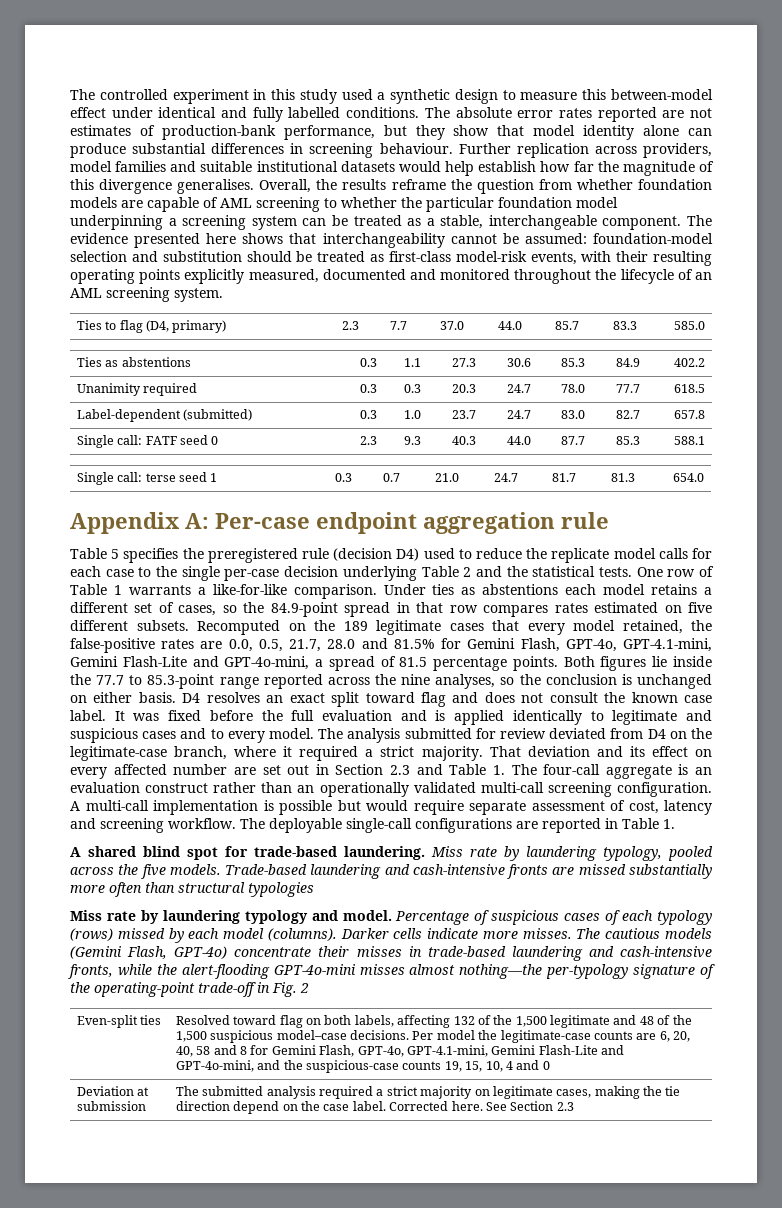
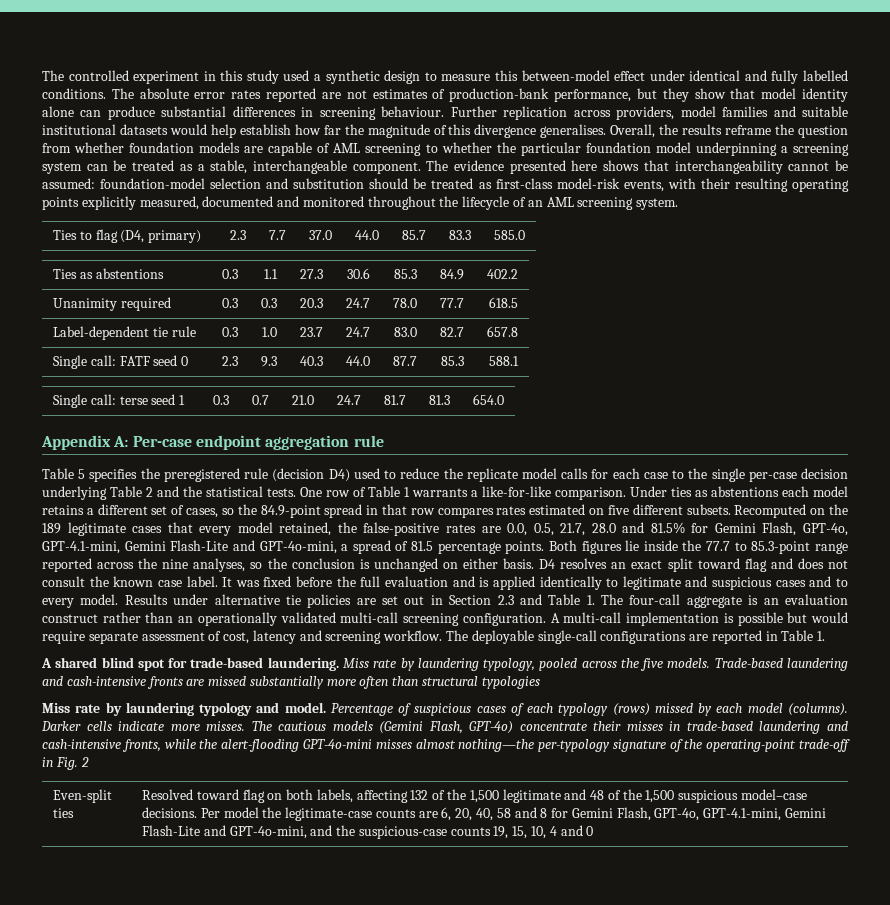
- Label-dependent (submitted) | 0.3 | 1.0 | 23.7 | 24.7 | 83.0 | 82.7 | 657.8
+ Label-dependent tie rule | 0.3 | 1.0 | 23.7 | 24.7 | 83.0 | 82.7 | 657.8
- The analysis submitted for review deviated from D4 on the legitimate-case branch, where it required a strict majority. That deviation and its effect on every affected number are set out in Section 2.3 and Table 1. The four-call aggregate is an evaluation construct rather than an operationally validated multi-call screening configuration.
+ Results under alternative tie policies are set out in Section 2.3 and Table 1. The four-call aggregate is an evaluation construct rather than an operationally validated multi-call screening configuration.
- Deviation at submission | The submitted analysis required a strict majority on legitimate cases, making the tie direction depend on the case label. Corrected here. See Section 2.3

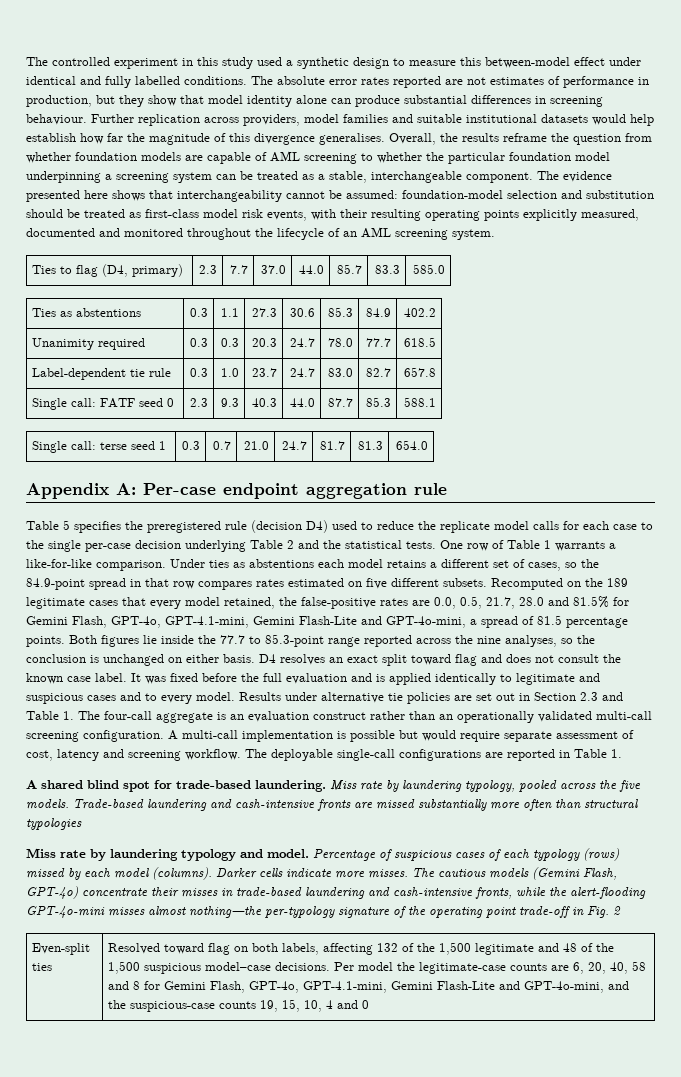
- The absolute error rates reported are not estimates of production-bank performance, but they show that model identity alone can produce substantial differences in screening behaviour.
+ The absolute error rates reported are not estimates of performance in production, but they show that model identity alone can produce substantial differences in screening behaviour.
- The evidence presented here shows that interchangeability cannot be assumed: foundation-model selection and substitution should be treated as first-class model-risk events, with their resulting operating points explicitly measured, documented and monitored throughout the lifecycle of an AML screening system.
+ The evidence presented here shows that interchangeability cannot be assumed: foundation-model selection and substitution should be treated as first-class model risk events, with their resulting operating points explicitly measured, documented and monitored throughout the lifecycle of an AML screening system.
- The cautious models (Gemini Flash, GPT-4o) concentrate their misses in trade-based laundering and cash-intensive fronts, while the alert-flooding GPT-4o-mini misses almost nothing—the per-typology signature of the operating-point trade-off in Fig. 2
+ The cautious models (Gemini Flash, GPT-4o) concentrate their misses in trade-based laundering and cash-intensive fronts, while the alert-flooding GPT-4o-mini misses almost nothing—the per-typology signature of the operating point trade-off in Fig. 2

